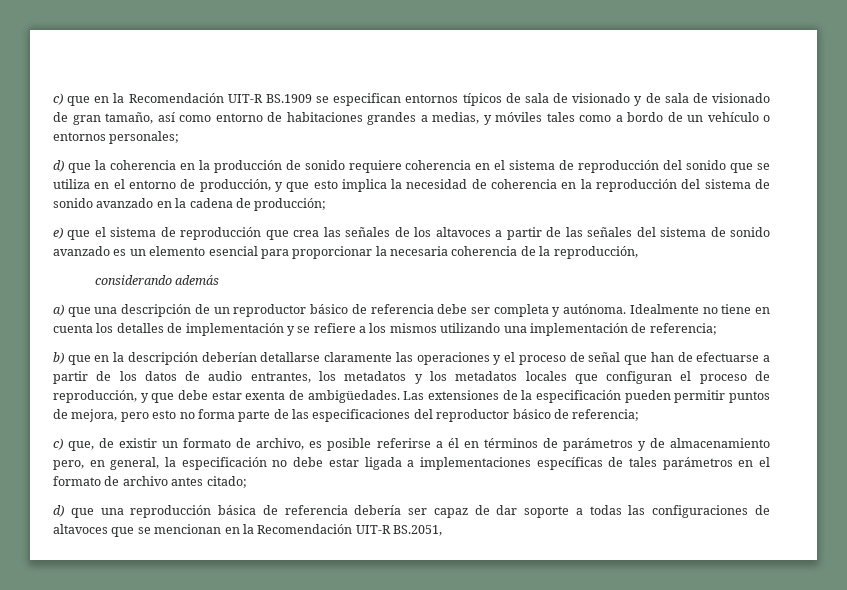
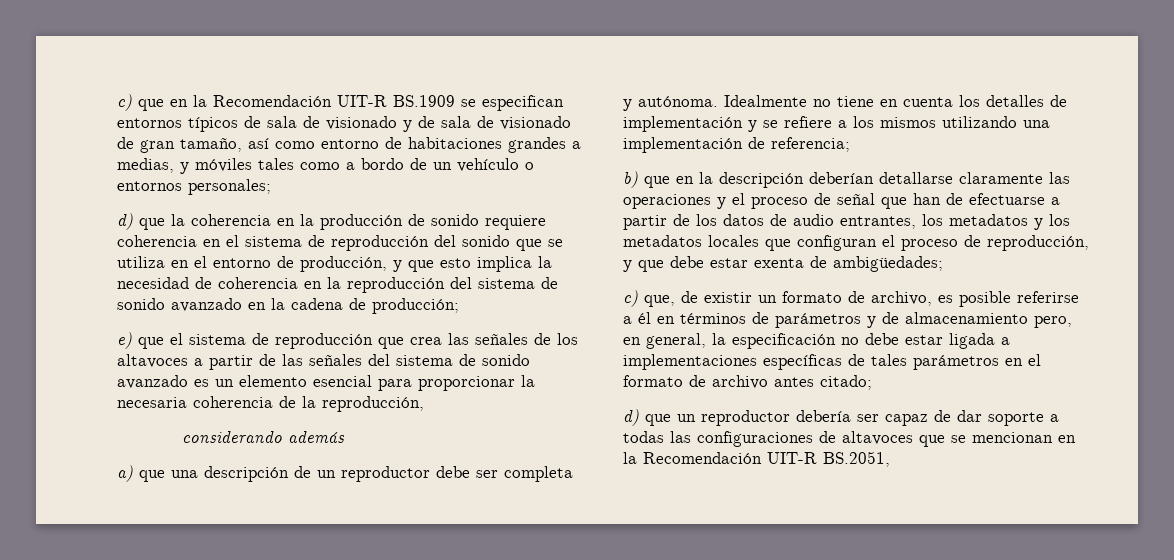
- a) que una descripción de un reproductor básico de referencia debe ser completa y autónoma.
+ a) que una descripción de un reproductor debe ser completa y autónoma.
- b) que en la descripción deberían detallarse claramente las operaciones y el proceso de señal que han de efectuarse a partir de los datos de audio entrantes, los metadatos y los metadatos locales que configuran el proceso de reproducción, y que debe estar exenta de ambigüedades. Las extensiones de la especificación pueden permitir puntos de mejora, pero esto no forma parte de las especificaciones del reproductor básico de referencia;
+ b) que en la descripción deberían detallarse claramente las operaciones y el proceso de señal que han de efectuarse a partir de los datos de audio entrantes, los metadatos y los metadatos locales que configuran el proceso de reproducción, y que debe estar exenta de ambigüedades;
- d) que una reproducción básica de referencia debería ser capaz de dar soporte a todas las configuraciones de altavoces que se mencionan en la Recomendación UIT-R BS.2051,
+ d) que un reproductor debería ser capaz de dar soporte a todas las configuraciones de altavoces que se mencionan en la Recomendación UIT-R BS.2051,

